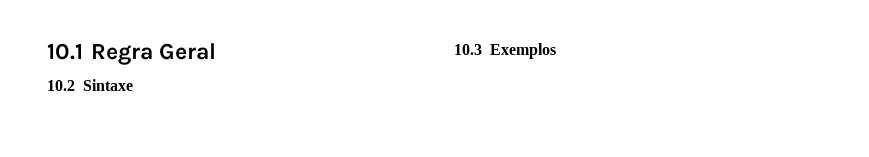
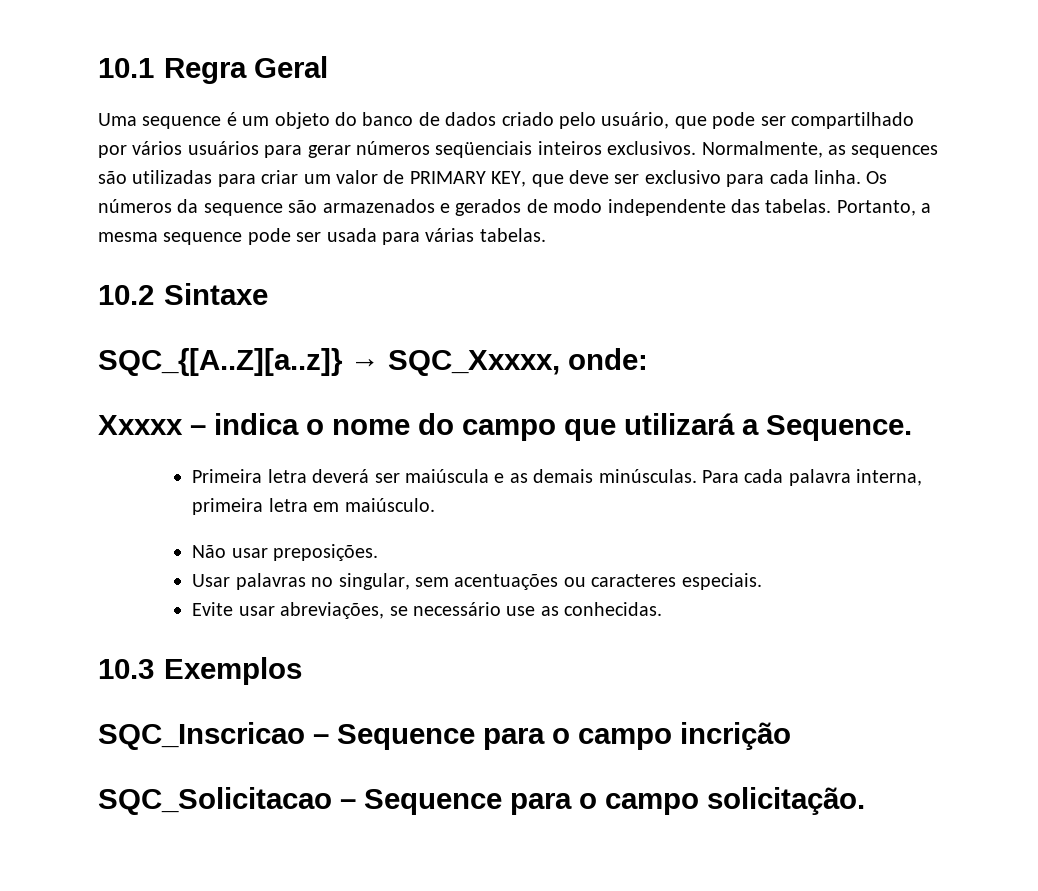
+ Uma sequence é um objeto do banco de dados criado pelo usuário, que pode ser compartilhado por vários usuários para gerar números seqüenciais inteiros exclusivos. Normalmente, as sequences são utilizadas para criar um valor de PRIMARY KEY, que deve ser exclusivo para cada linha. Os números da sequence são armazenados e gerados de modo independente das tabelas. Portanto, a mesma sequence pode ser usada para várias tabelas.
  10.2 Sintaxe
+ SQC_{[A..Z][a..z]} → SQC_Xxxxx, onde:
+ Xxxxx – indica o nome do campo que utilizará a Sequence.
+ Primeira letra deverá ser maiúscula e as demais minúsculas. Para cada palavra interna, primeira letra em maiúsculo.
+ Não usar preposições.
+ Usar palavras no singular, sem acentuações ou caracteres especiais.
+ Evite usar abreviações, se necessário use as conhecidas.
  10.3 Exemplos
+ SQC_Inscricao – Sequence para o campo incrição
+ SQC_Solicitacao – Sequence para o campo solicitação.

